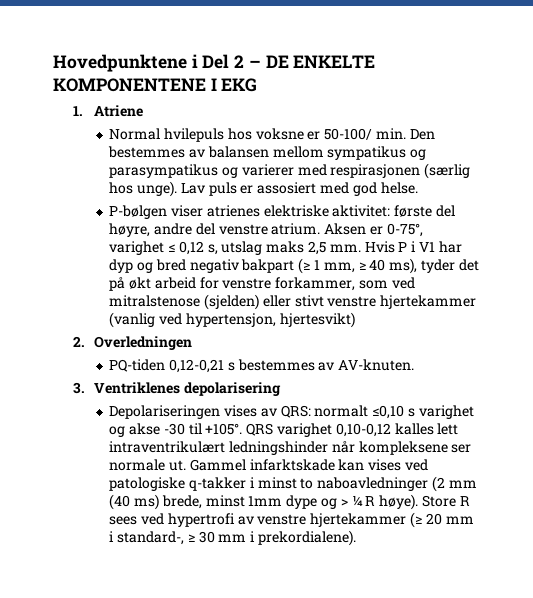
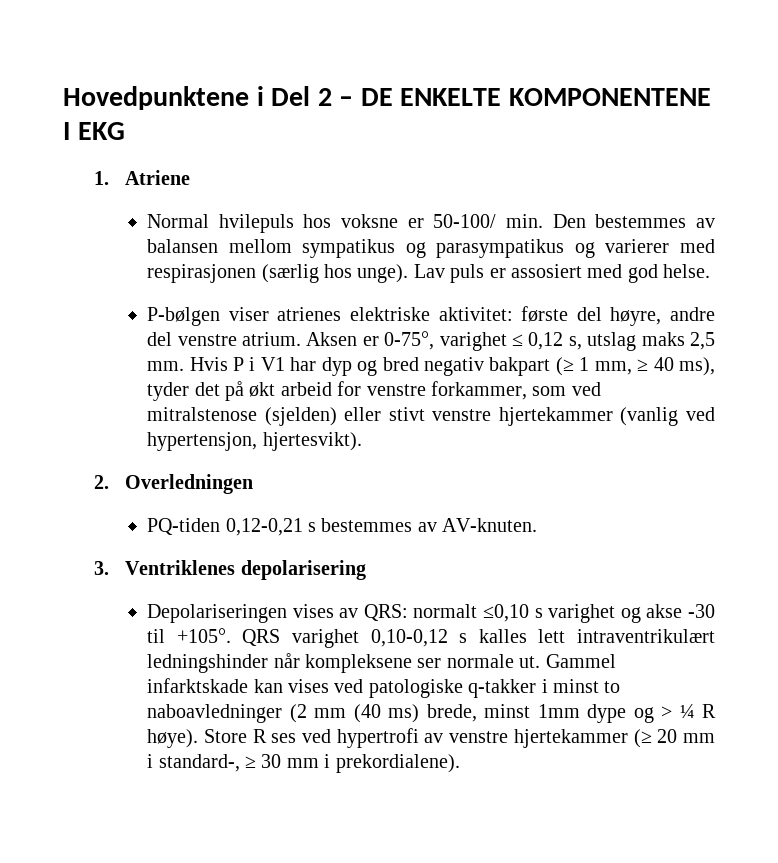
- Hvis P i V1 har dyp og bred negativ bakpart (≥ 1 mm, ≥ 40 ms), tyder det på økt arbeid for venstre forkammer, som ved mitralstenose (sjelden) eller stivt venstre hjertekammer (vanlig ved hypertensjon, hjertesvikt)
+ Hvis P i V1 har dyp og bred negativ bakpart (≥ 1 mm, ≥ 40 ms), tyder det på økt arbeid for venstre forkammer, som ved mitralstenose (sjelden) eller stivt venstre hjertekammer (vanlig ved hypertensjon, hjertesvikt).
- QRS varighet 0,10-0,12 kalles lett intraventrikulært ledningshinder når kompleksene ser normale ut.
+ QRS varighet 0,10-0,12 s kalles lett intraventrikulært ledningshinder når kompleksene ser normale ut.
- Store R sees ved hypertrofi av venstre hjertekammer (≥ 20 mm i standard-, ≥ 30 mm i prekordialene).
+ Store R ses ved hypertrofi av venstre hjertekammer (≥ 20 mm i standard-, ≥ 30 mm i prekordialene).

